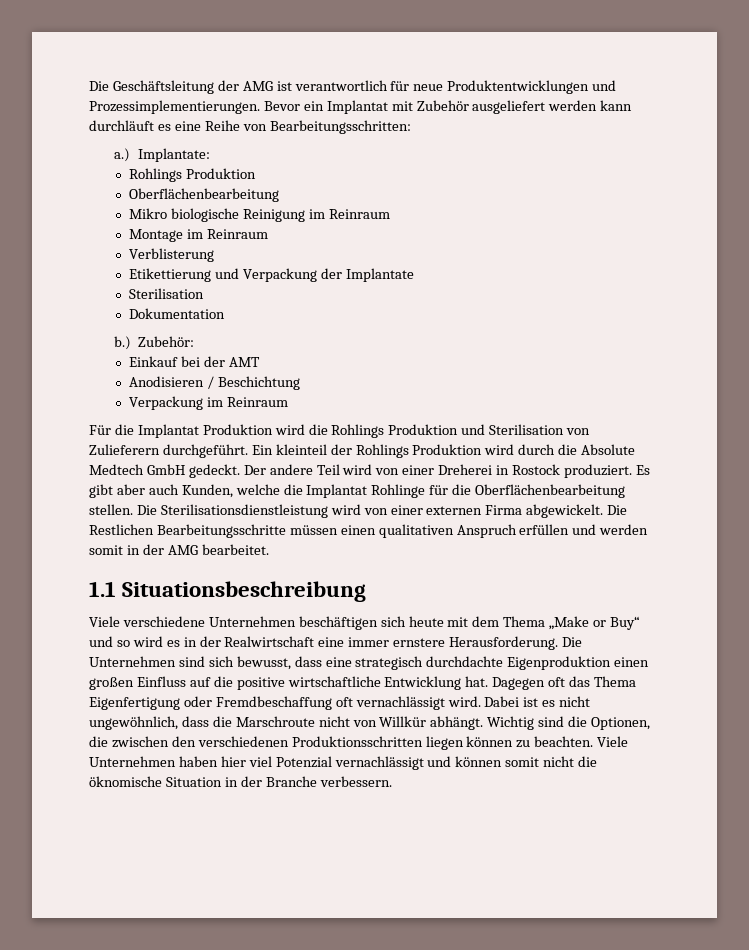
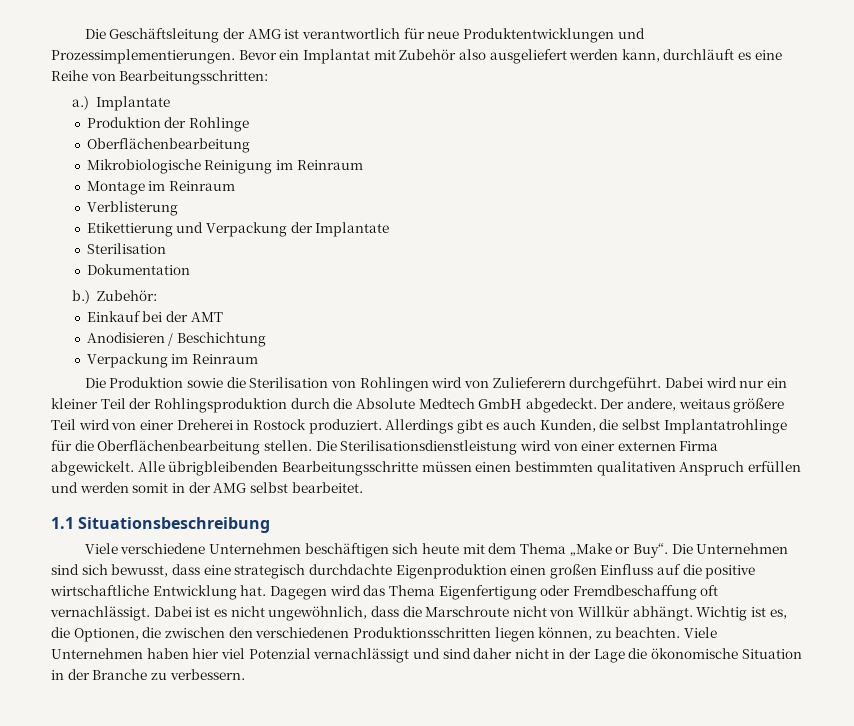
- Bevor ein Implantat mit Zubehör ausgeliefert werden kann durchläuft es eine Reihe von Bearbeitungsschritten:
+ Bevor ein Implantat mit Zubehör also ausgeliefert werden kann, durchläuft es eine Reihe von Bearbeitungsschritten:
- a.) Implantate:
- Rohlings Produktion
+ a.) Implantate
+ Produktion der Rohlinge
- Mikro biologische Reinigung im Reinraum
+ Mikrobiologische Reinigung im Reinraum
- Für die Implantat Produktion wird die Rohlings Produktion und Sterilisation von Zulieferern durchgeführt. Ein kleinteil der Rohlings Produktion wird durch die Absolute Medtech GmbH gedeckt. Der andere Teil wird von einer Dreherei in Rostock produziert.
+ Die Produktion sowie die Sterilisation von Rohlingen wird von Zulieferern durchgeführt. Dabei wird nur ein kleiner Teil der Rohlingsproduktion durch die Absolute Medtech GmbH abgedeckt. Der andere, weitaus größere Teil wird von einer Dreherei in Rostock produziert.
- Es gibt aber auch Kunden, welche die Implantat Rohlinge für die Oberflächenbearbeitung stellen.
+ Allerdings gibt es auch Kunden, die selbst Implantatrohlinge für die Oberflächenbearbeitung stellen.
- Die Restlichen Bearbeitungsschritte müssen einen qualitativen Anspruch erfüllen und werden somit in der AMG bearbeitet.
+ Alle übrigbleibenden Bearbeitungsschritte müssen einen bestimmten qualitativen Anspruch erfüllen und werden somit in der AMG selbst bearbeitet.
- Viele verschiedene Unternehmen beschäftigen sich heute mit dem Thema „Make or Buy“ und so wird es in der Realwirtschaft eine immer ernstere Herausforderung.
+ Viele verschiedene Unternehmen beschäftigen sich heute mit dem Thema „Make or Buy“.
- Dagegen oft das Thema Eigenfertigung oder Fremdbeschaffung oft vernachlässigt wird.
+ Dagegen wird das Thema Eigenfertigung oder Fremdbeschaffung oft vernachlässigt.
- Wichtig sind die Optionen, die zwischen den verschiedenen Produktionsschritten liegen können zu beachten.
+ Wichtig ist es, die Optionen, die zwischen den verschiedenen Produktionsschritten liegen können, zu beachten.
- Viele Unternehmen haben hier viel Potenzial vernachlässigt und können somit nicht die öknomische Situation in der Branche verbessern.
+ Viele Unternehmen haben hier viel Potenzial vernachlässigt und sind daher nicht in der Lage die ökonomische Situation in der Branche zu verbessern.

